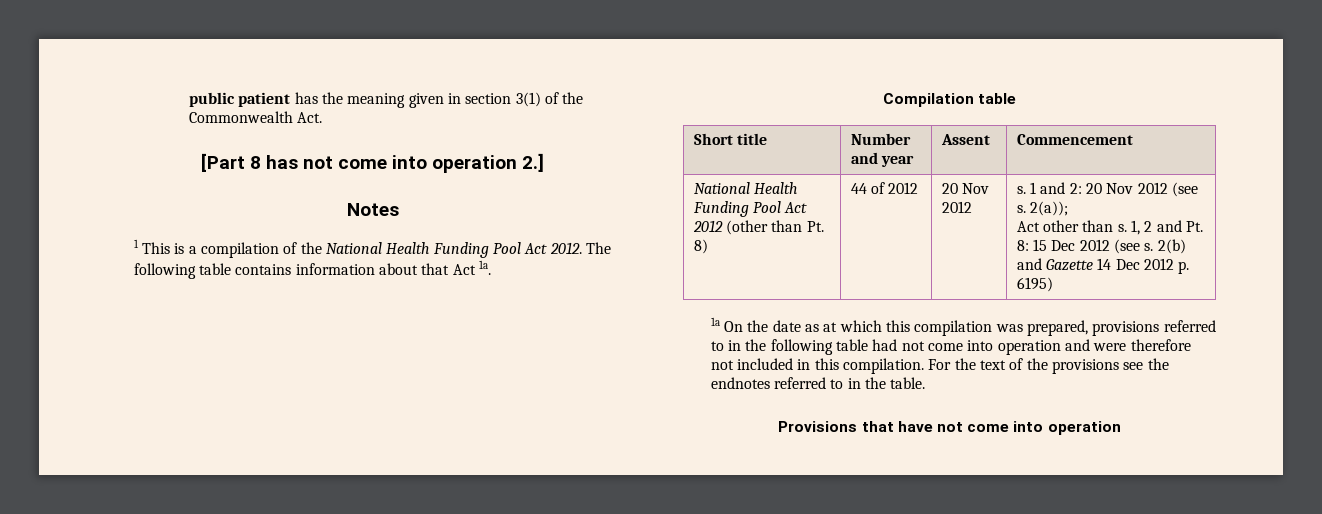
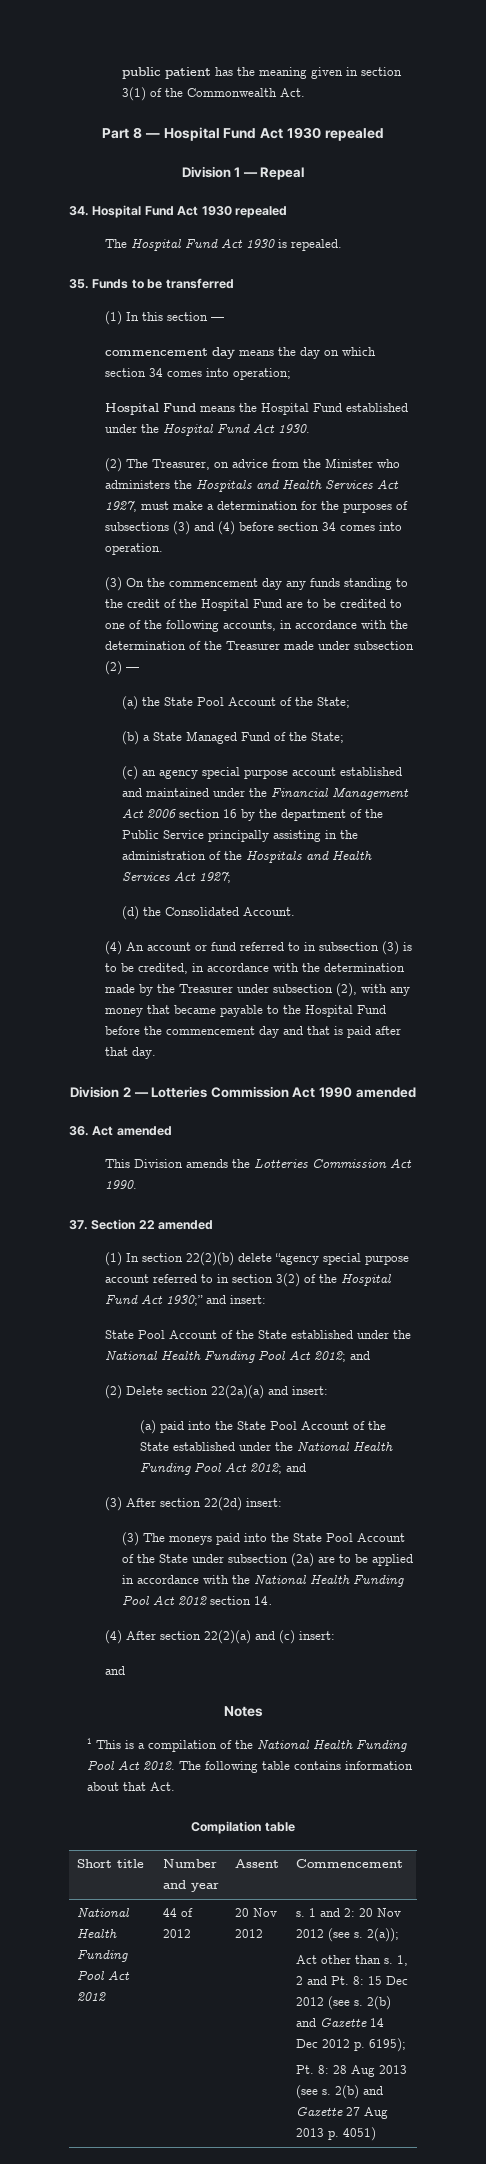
- [Part 8 has not come into operation 2.]
+ Part 8 — Hospital Fund Act 1930 repealed
+ Division 1 — Repeal
+ 34. Hospital Fund Act 1930 repealed
+ The Hospital Fund Act 1930 is repealed.
+ 35. Funds to be transferred
+ (1) In this section —
+ commencement day means the day on which section 34 comes into operation;
+ Hospital Fund means the Hospital Fund established under the Hospital Fund Act 1930.
+ (2) The Treasurer, on advice from the Minister who administers the Hospitals and Health Services Act 1927, must make a determination for the purposes of subsections (3) and (4) before section 34 comes into operation.
+ (3) On the commencement day any funds standing to the credit of the Hospital Fund are to be credited to one of the following accounts, in accordance with the determination of the Treasurer made under subsection (2) —
+ (a) the State Pool Account of the State;
+ (b) a State Managed Fund of the State;
+ (c) an agency special purpose account established and maintained under the Financial Management Act 2006 section 16 by the department of the Public Service principally assisting in the administration of the Hospitals and Health Services Act 1927;
+ (d) the Consolidated Account.
+ (4) An account or fund referred to in subsection (3) is to be credited, in accordance with the determination made by the Treasurer under subsection (2), with any money that became payable to the Hospital Fund before the commencement day and that is paid after that day.
+ Division 2 — Lotteries Commission Act 1990 amended
+ 36. Act amended
+ This Division amends the Lotteries Commission Act 1990.
+ 37. Section 22 amended
+ (1) In section 22(2)(b) delete “agency special purpose account referred to in section 3(2) of the Hospital Fund Act 1930;” and insert:
+ State Pool Account of the State established under the National Health Funding Pool Act 2012; and
+ (2) Delete section 22(2a)(a) and insert:
+ (a) paid into the State Pool Account of the State established under the National Health Funding Pool Act 2012; and
+ (3) After section 22(2d) insert:
+ (3) The moneys paid into the State Pool Account of the State under subsection (2a) are to be applied in accordance with the National Health Funding Pool Act 2012 section 14.
+ (4) After section 22(2)(a) and (c) insert:
+ and
- The following table contains information about that Act 1a.
+ The following table contains information about that Act.
  Short title | Number and year | Assent | Commencement
- National Health Funding Pool Act 2012 (other than Pt. 8)
+ National Health Funding Pool Act 2012
- 2(b) and Gazette 14 Dec 2012 p. 6195)
- 1a On the date as at which this compilation was prepared, provisions referred to in the following table had not come into operation and were therefore not included in this compilation. For the text of the provisions see the endnotes referred to in the table.
- Provisions that have not come into operation
+ 2(b) and Gazette 14 Dec 2012 p. 6195);
+ Pt. 8: 28 Aug 2013 (see s. 2(b) and Gazette 27 Aug 2013 p. 4051)

